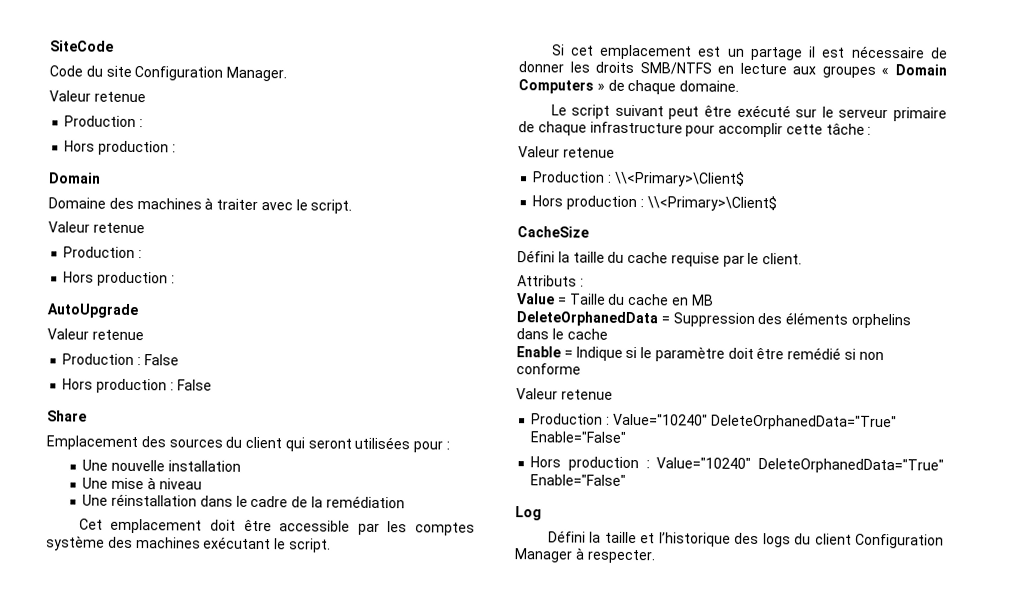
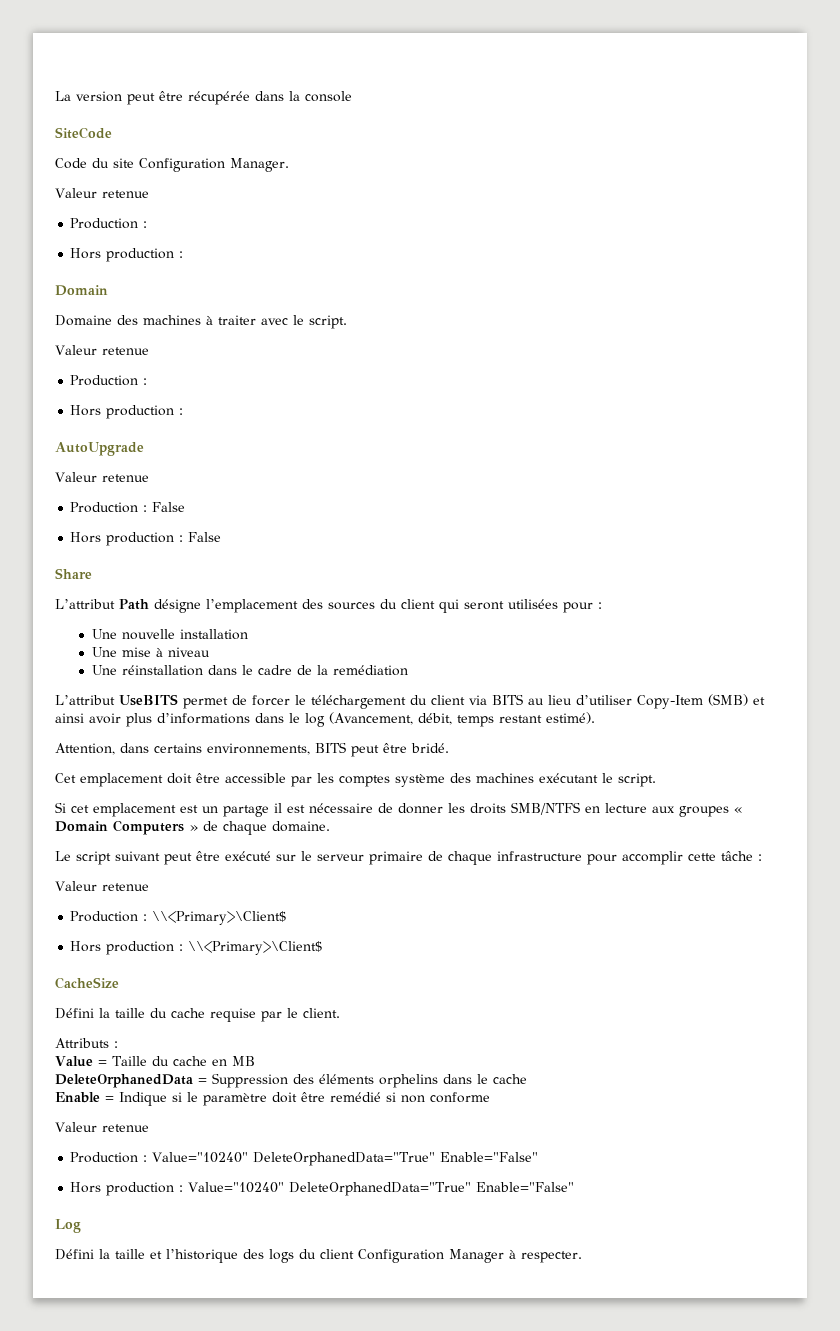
+ La version peut être récupérée dans la console
- Emplacement des sources du client qui seront utilisées pour :
+ L’attribut Path désigne l’emplacement des sources du client qui seront utilisées pour :
+ L’attribut UseBITS permet de forcer le téléchargement du client via BITS au lieu d’utiliser Copy-Item (SMB) et ainsi avoir plus d’informations dans le log (Avancement, débit, temps restant estimé).
+ Attention, dans certains environnements, BITS peut être bridé.

